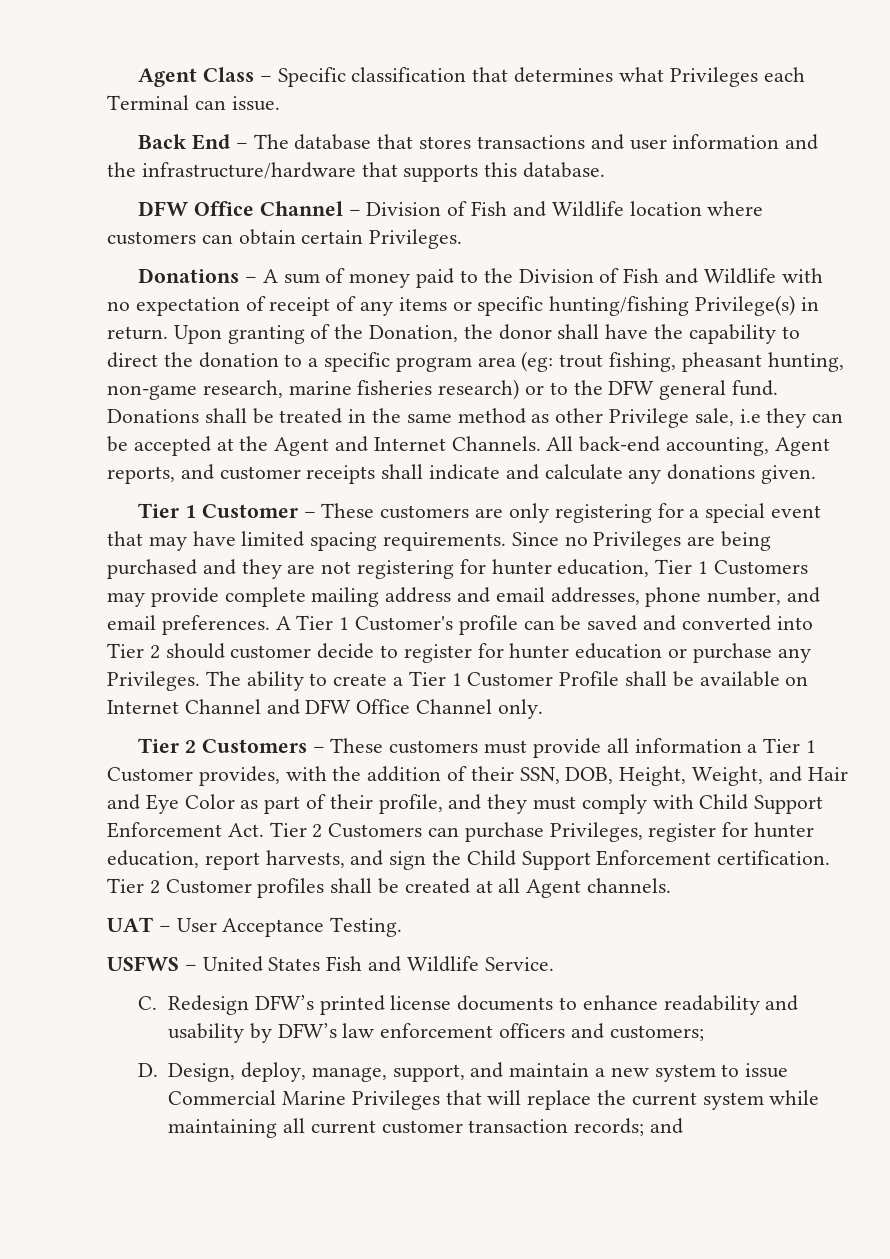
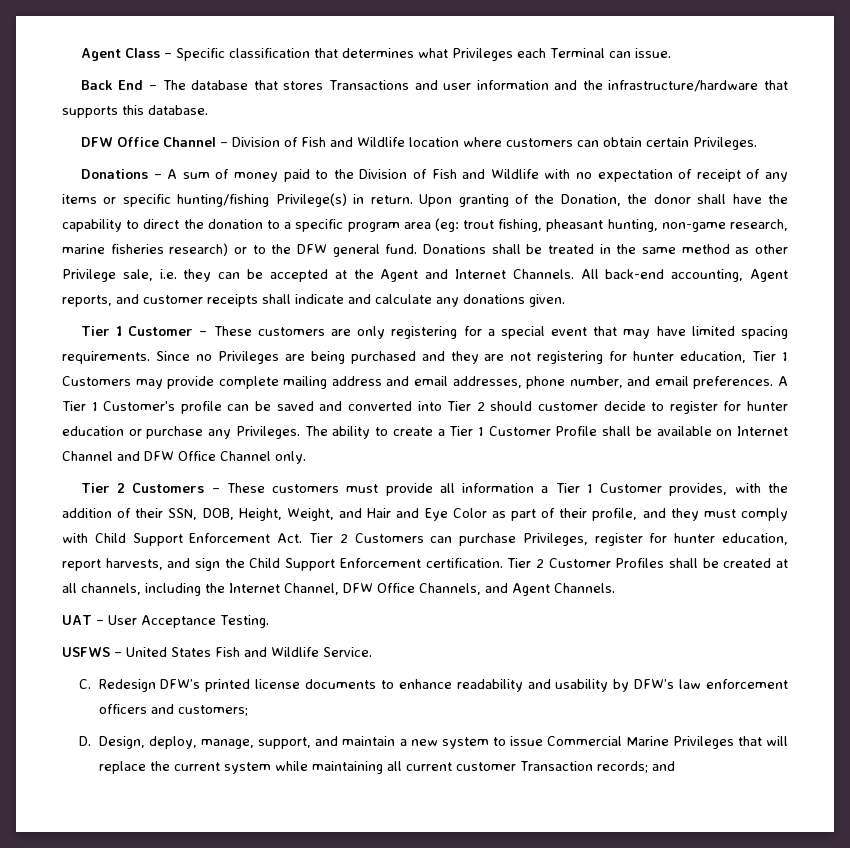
- Back End – The database that stores transactions and user information and the infrastructure/hardware that supports this database.
+ Back End – The database that stores Transactions and user information and the infrastructure/hardware that supports this database.
- Donations shall be treated in the same method as other Privilege sale, i.e they can be accepted at the Agent and Internet Channels.
+ Donations shall be treated in the same method as other Privilege sale, i.e. they can be accepted at the Agent and Internet Channels.
- Tier 2 Customer profiles shall be created at all Agent channels.
+ Tier 2 Customer Profiles shall be created at all channels, including the Internet Channel, DFW Office Channels, and Agent Channels.
- D. Design, deploy, manage, support, and maintain a new system to issue Commercial Marine Privileges that will replace the current system while maintaining all current customer transaction records; and
+ D. Design, deploy, manage, support, and maintain a new system to issue Commercial Marine Privileges that will replace the current system while maintaining all current customer Transaction records; and

